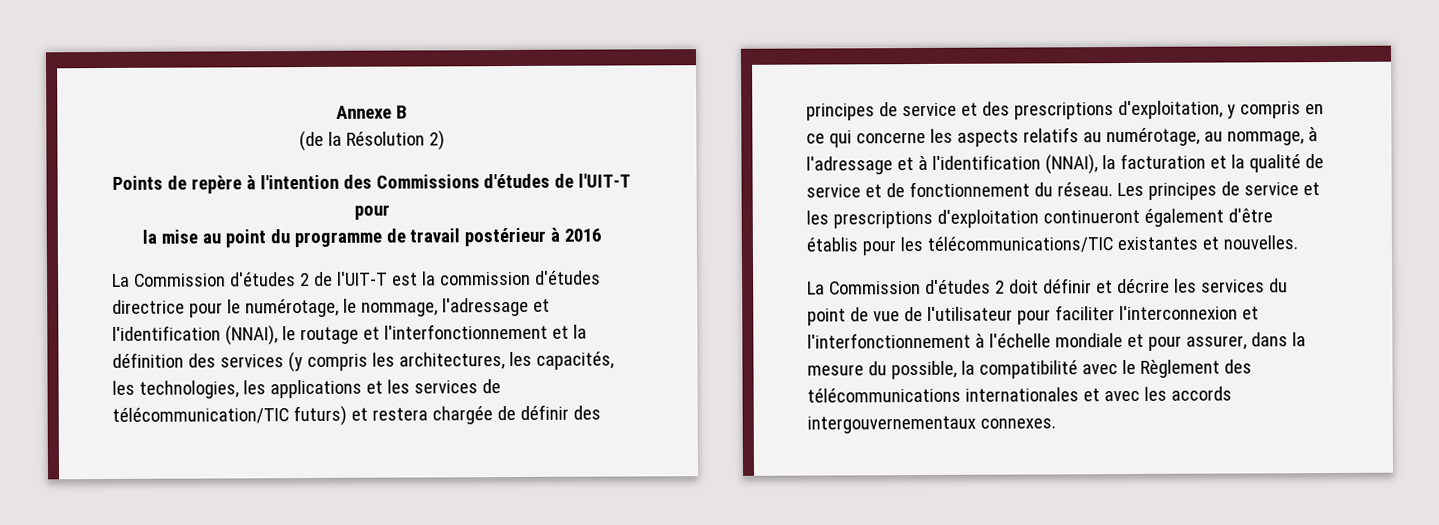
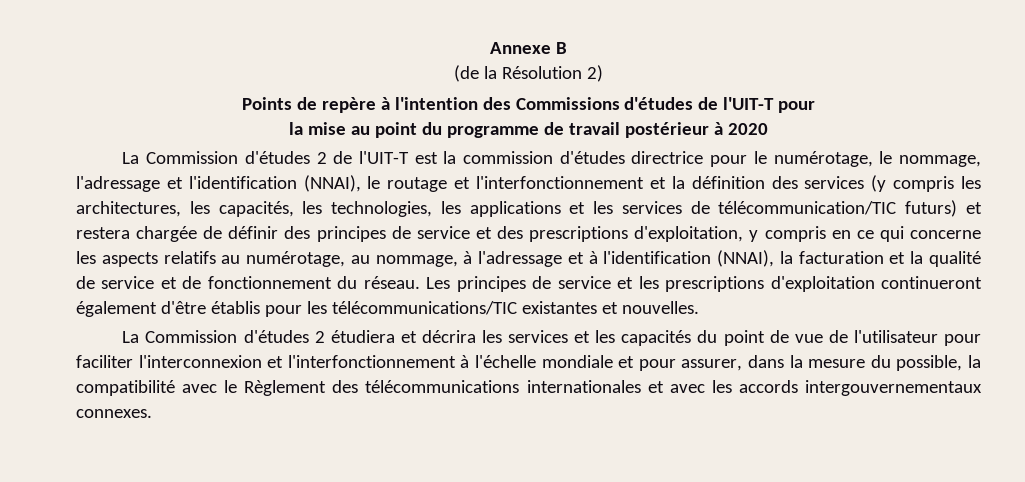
- la mise au point du programme de travail postérieur à 2016
+ la mise au point du programme de travail postérieur à 2020
- La Commission d'études 2 doit définir et décrire les services du point de vue de l'utilisateur pour faciliter l'interconnexion et l'interfonctionnement à l'échelle mondiale et pour assurer, dans la mesure du possible, la compatibilité avec le Règlement des télécommunications internationales et avec les accords intergouvernementaux connexes.
+ La Commission d'études 2 étudiera et décrira les services et les capacités du point de vue de l'utilisateur pour faciliter l'interconnexion et l'interfonctionnement à l'échelle mondiale et pour assurer, dans la mesure du possible, la compatibilité avec le Règlement des télécommunications internationales et avec les accords intergouvernementaux connexes.

